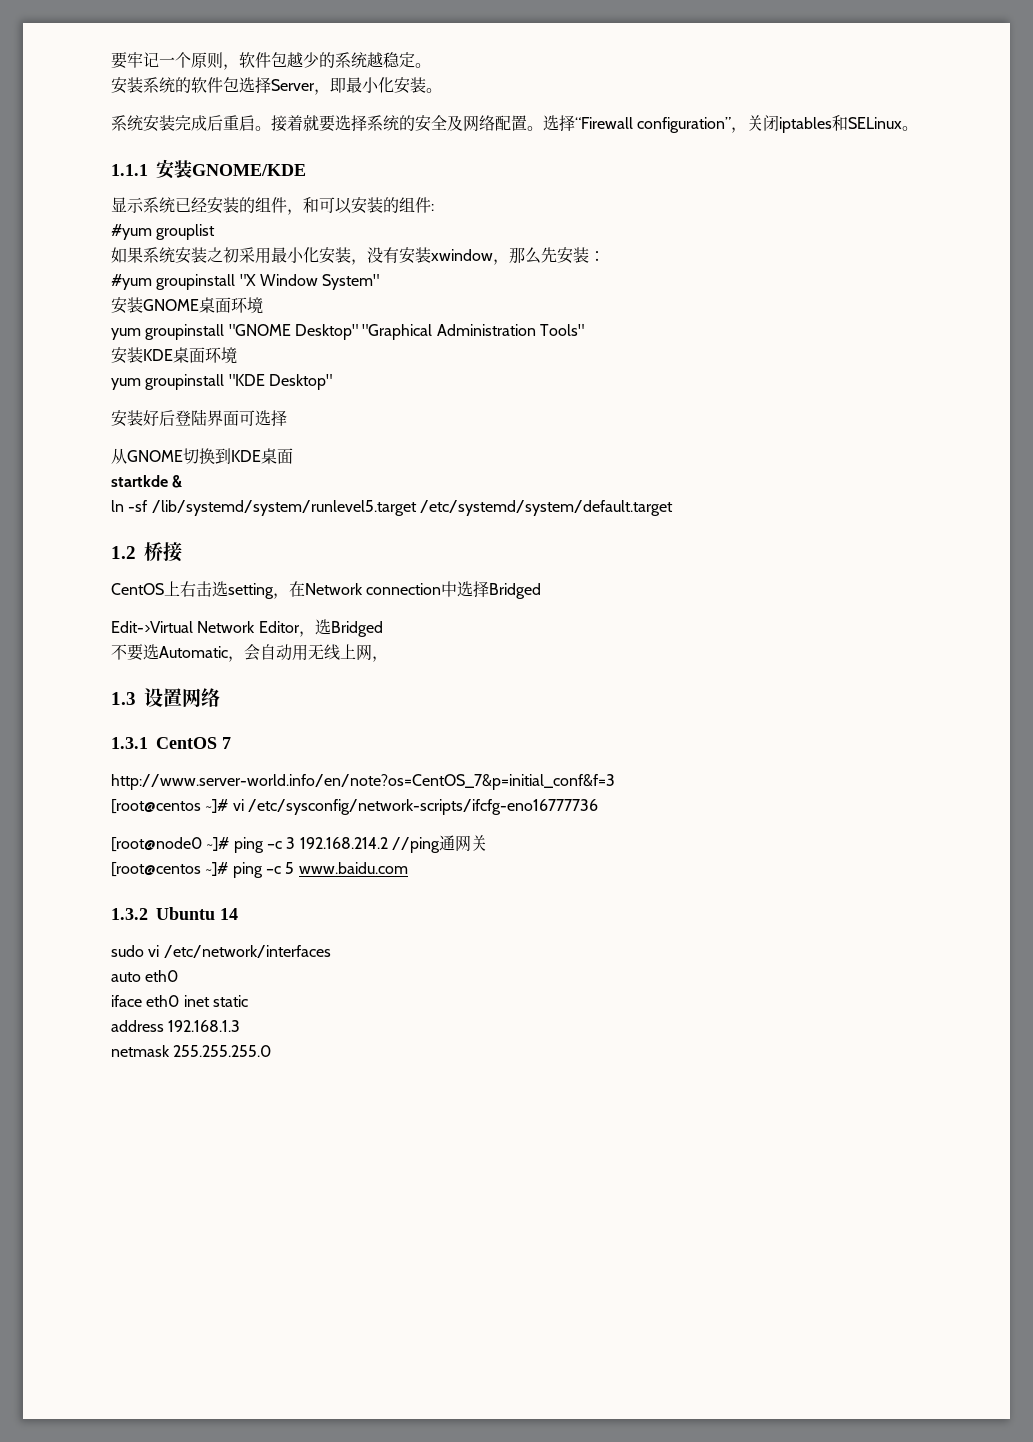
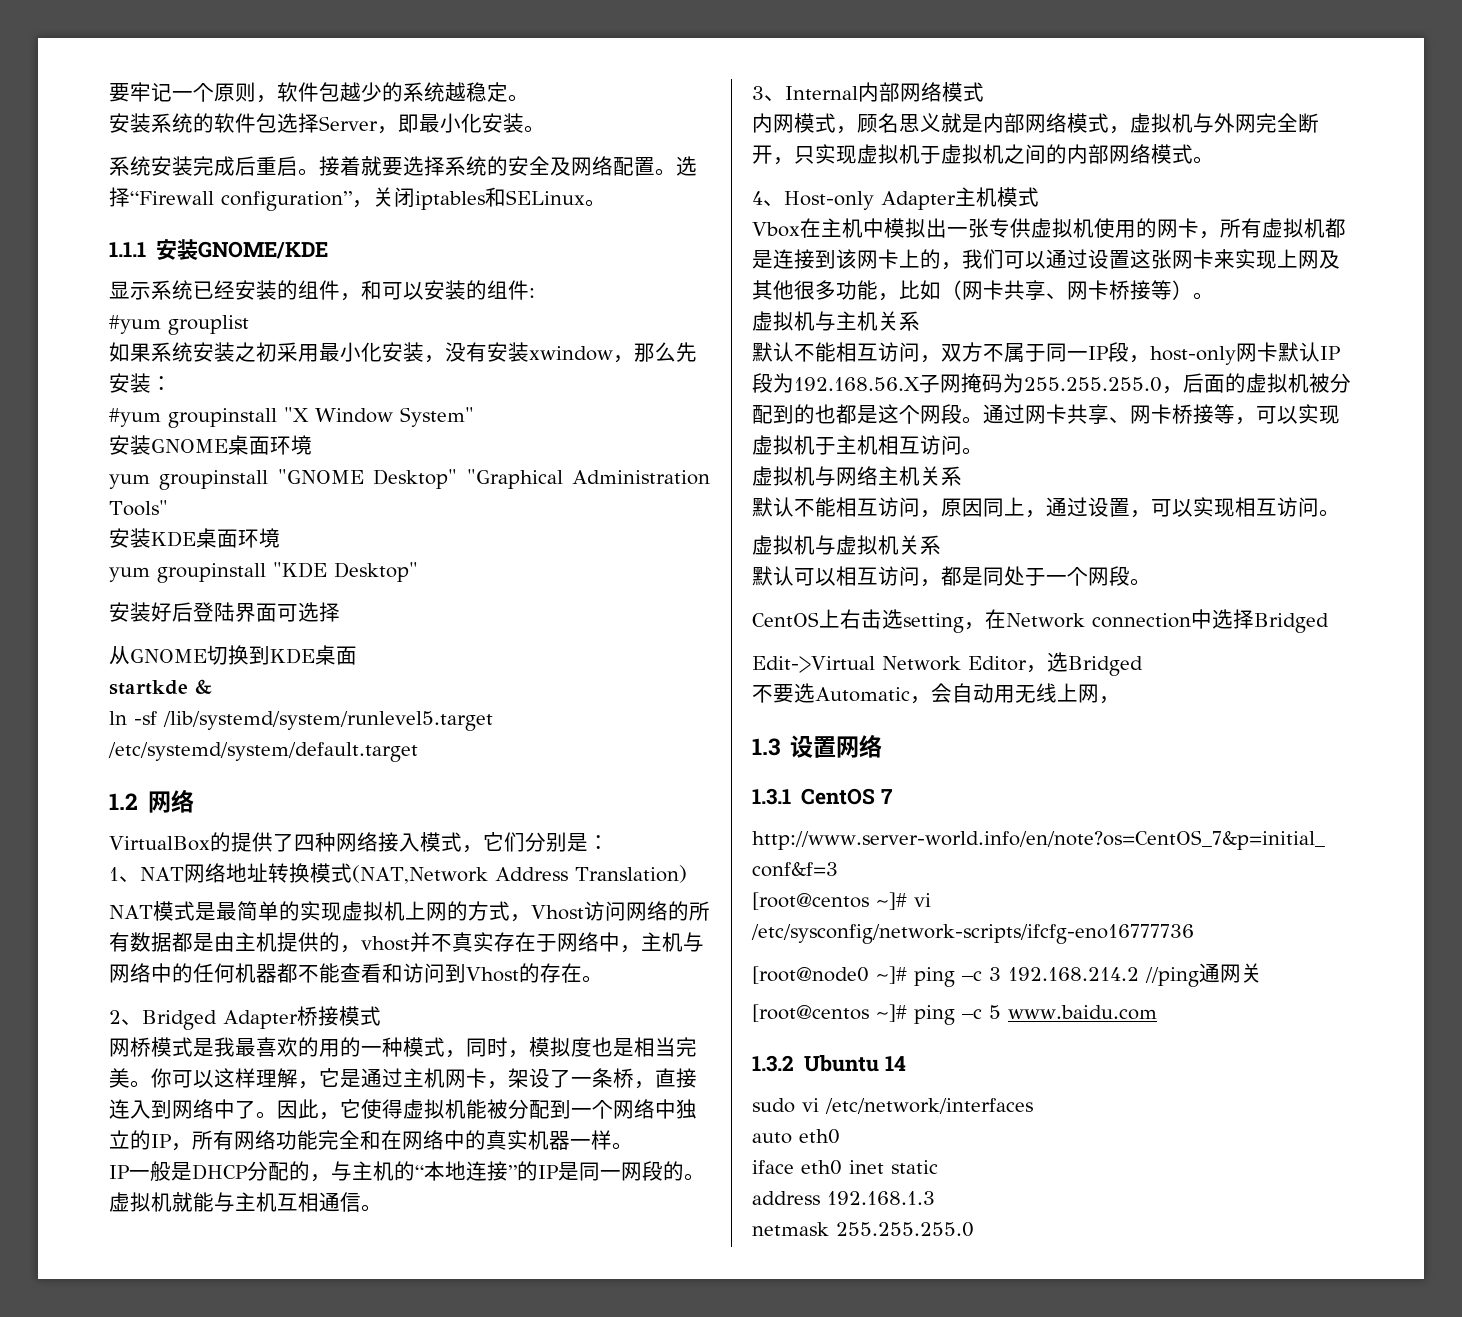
- 1.2桥接
+ 1.2网络
+ VirtualBox的提供了四种网络接入模式，它们分别是：
+ 1、NAT网络地址转换模式(NAT,Network Address Translation)
+ NAT模式是最简单的实现虚拟机上网的方式，Vhost访问网络的所有数据都是由主机提供的，vhost并不真实存在于网络中，主机与网络中的任何机器都不能查看和访问到Vhost的存在。
+ 2、Bridged Adapter桥接模式
+ 网桥模式是我最喜欢的用的一种模式，同时，模拟度也是相当完美。你可以这样理解，它是通过主机网卡，架设了一条桥，直接连入到网络中了。因此，它使得虚拟机能被分配到一个网络中独立的IP，所有网络功能完全和在网络中的真实机器一样。
+ IP一般是DHCP分配的，与主机的“本地连接”的IP是同一网段的。虚拟机就能与主机互相通信。
+ 3、Internal内部网络模式
+ 内网模式，顾名思义就是内部网络模式，虚拟机与外网完全断开，只实现虚拟机于虚拟机之间的内部网络模式。
+ 4、Host-only Adapter主机模式
+ Vbox在主机中模拟出一张专供虚拟机使用的网卡，所有虚拟机都是连接到该网卡上的，我们可以通过设置这张网卡来实现上网及其他很多功能，比如（网卡共享、网卡桥接等）。
+ 虚拟机与主机关系
+ 默认不能相互访问，双方不属于同一IP段，host-only网卡默认IP段为192.168.56.X子网掩码为255.255.255.0，后面的虚拟机被分配到的也都是这个网段。通过网卡共享、网卡桥接等，可以实现虚拟机于主机相互访问。
+ 虚拟机与网络主机关系
+ 默认不能相互访问，原因同上，通过设置，可以实现相互访问。
+ 虚拟机与虚拟机关系
+ 默认可以相互访问，都是同处于一个网段。

